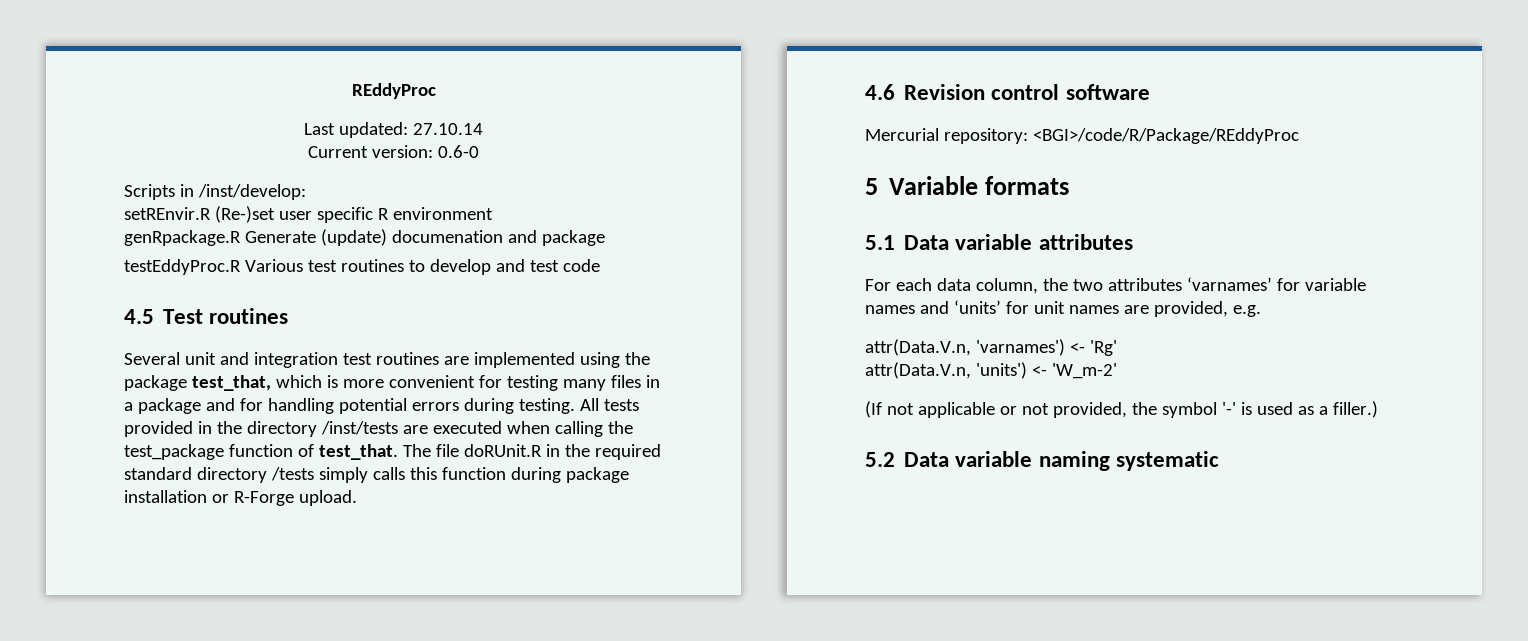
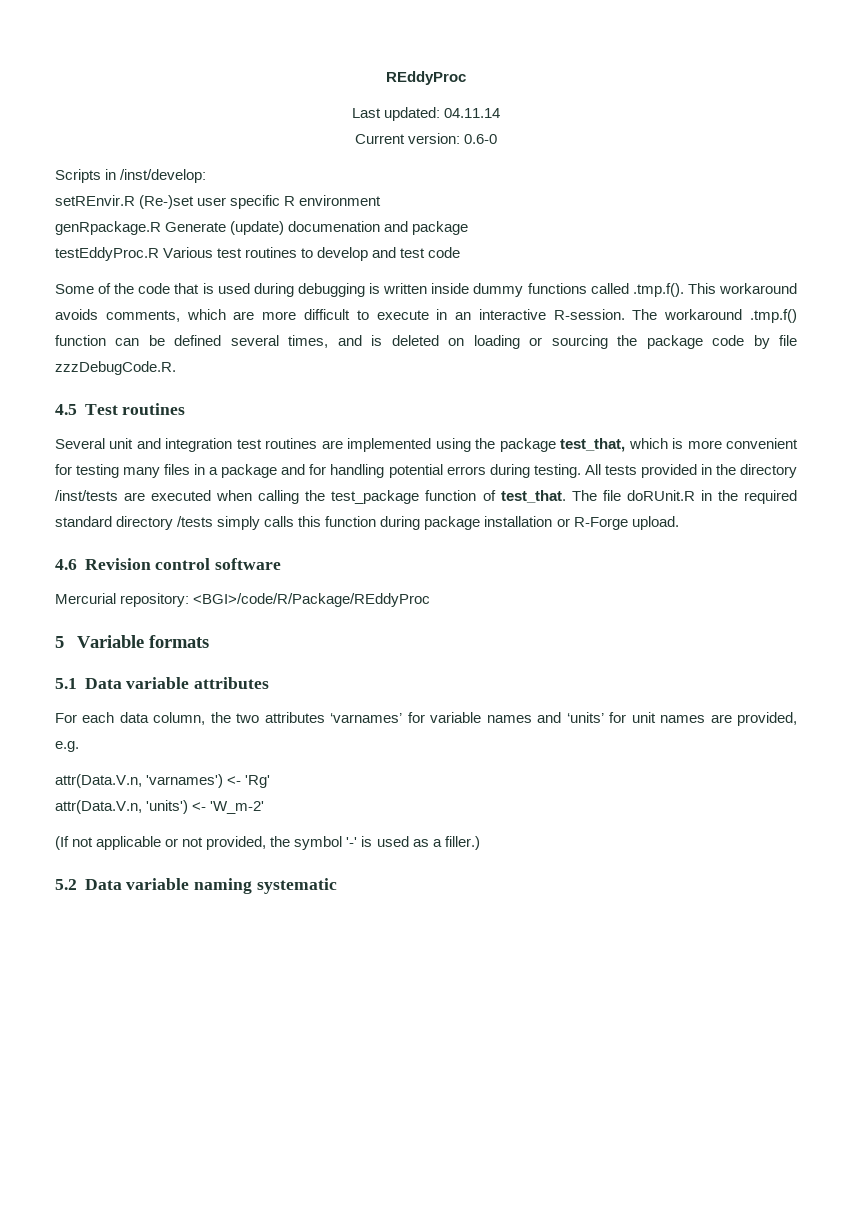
- Last updated: 27.10.14
+ Last updated: 04.11.14
+ Some of the code that is used during debugging is written inside dummy functions called .tmp.f(). This workaround avoids comments, which are more difficult to execute in an interactive R-session. The workaround .tmp.f() function can be defined several times, and is deleted on loading or sourcing the package code by file zzzDebugCode.R.

